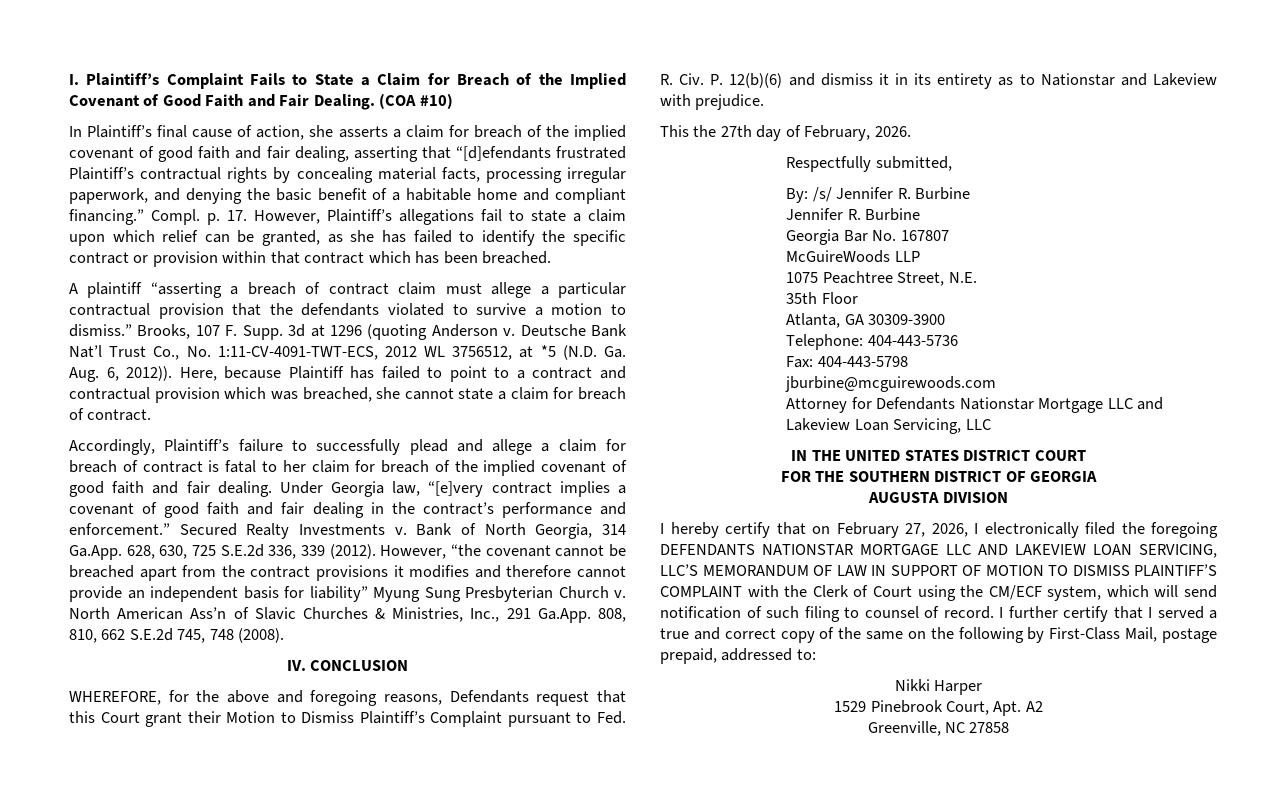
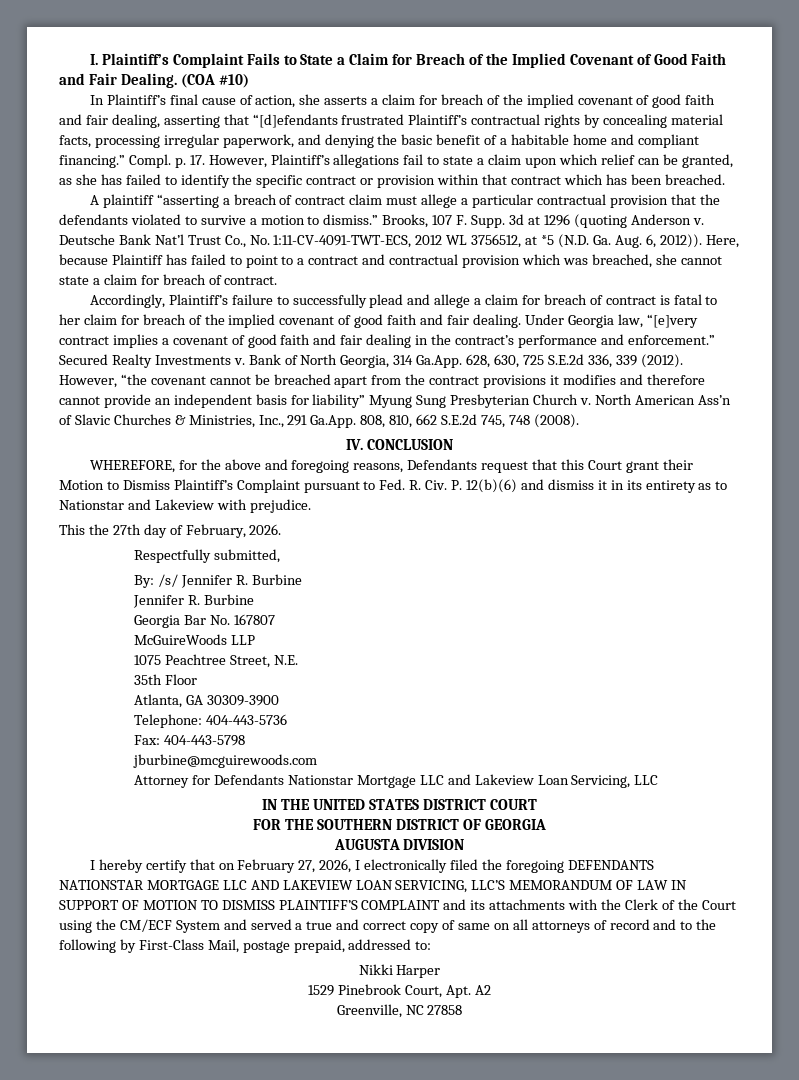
- I hereby certify that on February 27, 2026, I electronically filed the foregoing DEFENDANTS NATIONSTAR MORTGAGE LLC AND LAKEVIEW LOAN SERVICING, LLC’S MEMORANDUM OF LAW IN SUPPORT OF MOTION TO DISMISS PLAINTIFF’S COMPLAINT with the Clerk of Court using the CM/ECF system, which will send notification of such filing to counsel of record. I further certify that I served a true and correct copy of the same on the following by First-Class Mail, postage prepaid, addressed to:
+ I hereby certify that on February 27, 2026, I electronically filed the foregoing DEFENDANTS NATIONSTAR MORTGAGE LLC AND LAKEVIEW LOAN SERVICING, LLC’S MEMORANDUM OF LAW IN SUPPORT OF MOTION TO DISMISS PLAINTIFF’S COMPLAINT and its attachments with the Clerk of the Court using the CM/ECF System and served a true and correct copy of same on all attorneys of record and to the following by First-Class Mail, postage prepaid, addressed to:

